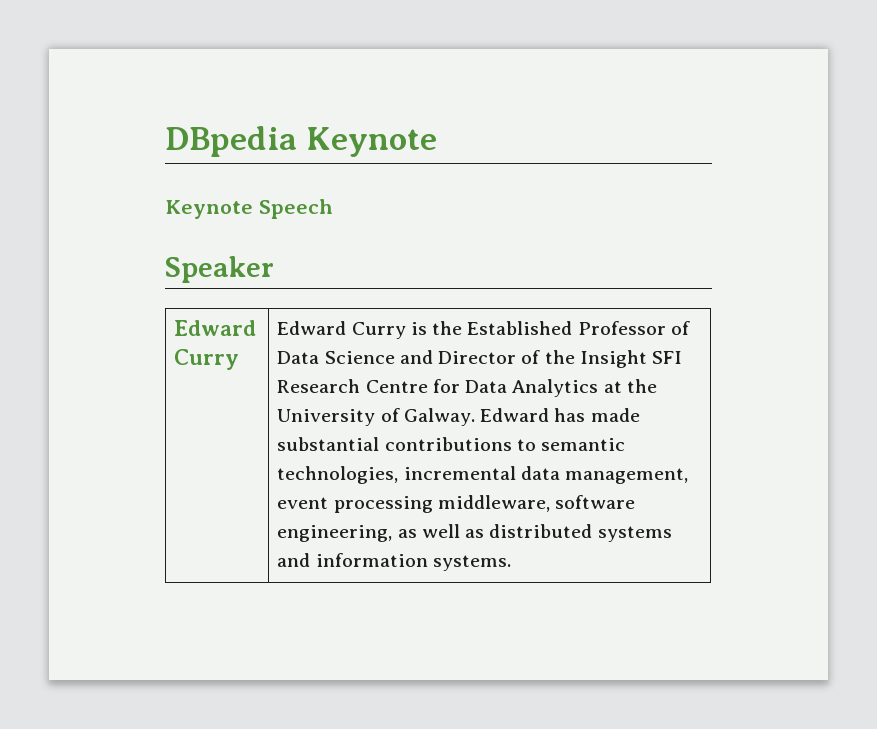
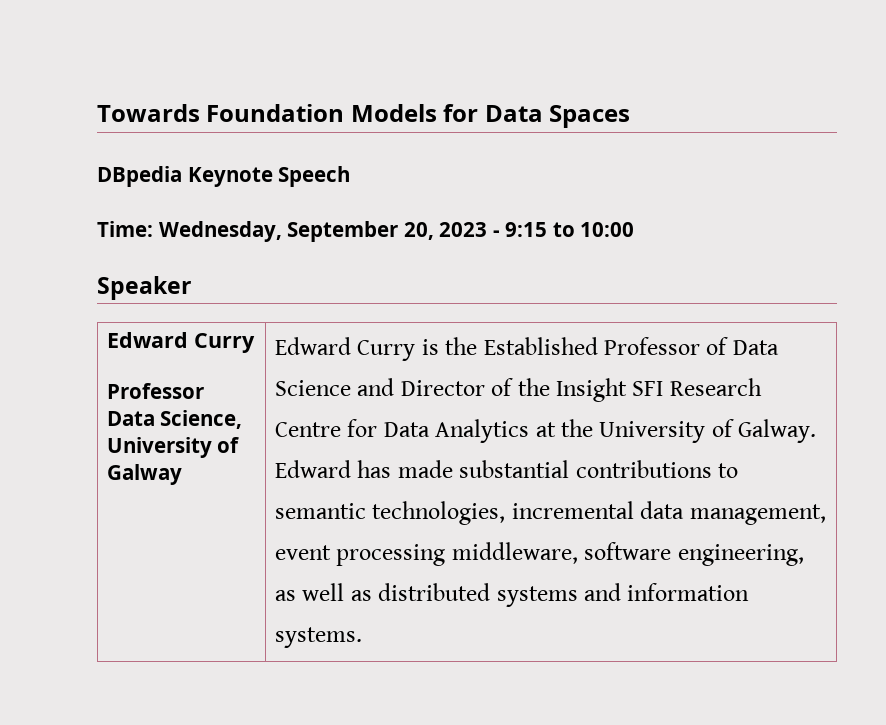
- DBpedia Keynote
- Keynote Speech
+ Towards Foundation Models for Data Spaces
+ DBpedia Keynote Speech
+ Time: Wednesday, September 20, 2023 - 9:15 to 10:00
  Speaker
  Edward Curry
+ Professor Data Science, University of Galway

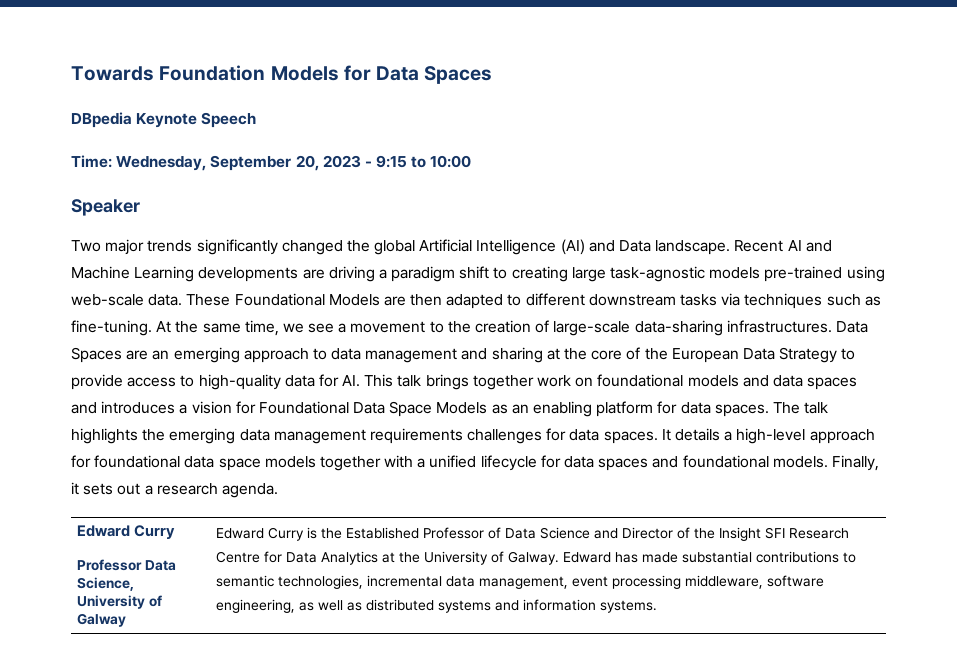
+ Two major trends significantly changed the global Artificial Intelligence (AI) and Data landscape. Recent AI and Machine Learning developments are driving a paradigm shift to creating large task-agnostic models pre-trained using web-scale data. These Foundational Models are then adapted to different downstream tasks via techniques such as fine-tuning. At the same time, we see a movement to the creation of large-scale data-sharing infrastructures. Data Spaces are an emerging approach to data management and sharing at the core of the European Data Strategy to provide access to high-quality data for AI. This talk brings together work on foundational models and data spaces and introduces a vision for Foundational Data Space Models as an enabling platform for data spaces. The talk highlights the emerging data management requirements challenges for data spaces. It details a high-level approach for foundational data space models together with a unified lifecycle for data spaces and foundational models. Finally, it sets out a research agenda.

